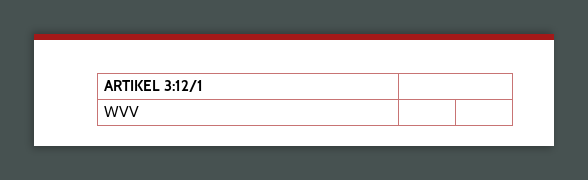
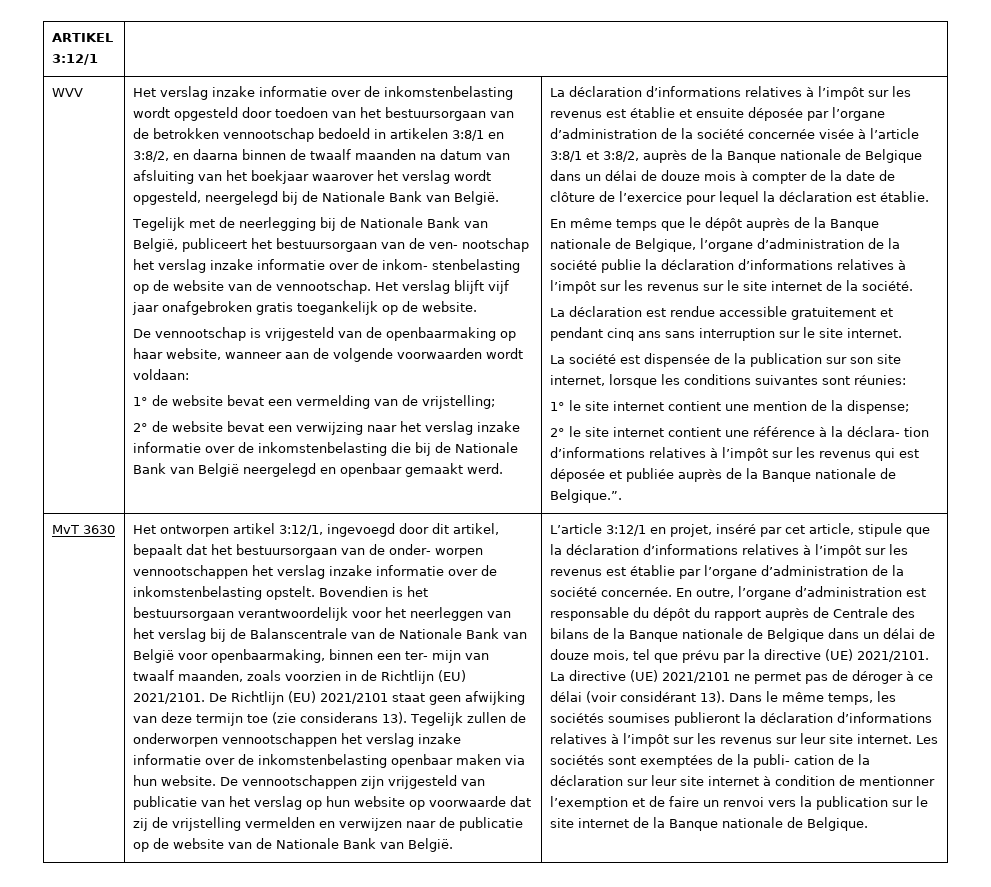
+ Het verslag inzake informatie over de inkomstenbelasting wordt opgesteld door toedoen van het bestuursorgaan van de betrokken vennootschap bedoeld in artikelen 3:8/1 en 3:8/2, en daarna binnen de twaalf maanden na datum van afsluiting van het boekjaar waarover het verslag wordt opgesteld, neergelegd bij de Nationale Bank van België.
+ Tegelijk met de neerlegging bij de Nationale Bank van België, publiceert het bestuursorgaan van de ven- nootschap het verslag inzake informatie over de inkom- stenbelasting op de website van de vennootschap. Het verslag blijft vijf jaar onafgebroken gratis toegankelijk op de website.
+ De vennootschap is vrijgesteld van de openbaarmaking op haar website, wanneer aan de volgende voorwaarden wordt voldaan:
+ 1° de website bevat een vermelding van de vrijstelling;
+ 2° de website bevat een verwijzing naar het verslag inzake informatie over de inkomstenbelasting die bij de Nationale Bank van België neergelegd en openbaar gemaakt werd. | La déclaration d’informations relatives à l’impôt sur les revenus est établie et ensuite déposée par l’organe d’administration de la société concernée visée à l’article 3:8/1 et 3:8/2, auprès de la Banque nationale de Belgique dans un délai de douze mois à compter de la date de clôture de l’exercice pour lequel la déclaration est établie.
+ En même temps que le dépôt auprès de la Banque nationale de Belgique, l’organe d’administration de la société publie la déclaration d’informations relatives à l’impôt sur les revenus sur le site internet de la société.
+ La déclaration est rendue accessible gratuitement et pendant cinq ans sans interruption sur le site internet.
+ La société est dispensée de la publication sur son site internet, lorsque les conditions suivantes sont réunies:
+ 1° le site internet contient une mention de la dispense;
+ 2° le site internet contient une référence à la déclara- tion d’informations relatives à l’impôt sur les revenus qui est déposée et publiée auprès de la Banque nationale de Belgique.”.
+ MvT 3630 | Het ontworpen artikel 3:12/1, ingevoegd door dit artikel, bepaalt dat het bestuursorgaan van de onder- worpen vennootschappen het verslag inzake informatie over de inkomstenbelasting opstelt. Bovendien is het bestuursorgaan verantwoordelijk voor het neerleggen van het verslag bij de Balanscentrale van de Nationale Bank van België voor openbaarmaking, binnen een ter- mijn van twaalf maanden, zoals voorzien in de Richtlijn (EU) 2021/2101. De Richtlijn (EU) 2021/2101 staat geen afwijking van deze termijn toe (zie considerans 13). Tegelijk zullen de onderworpen vennootschappen het verslag inzake informatie over de inkomstenbelasting openbaar maken via hun website. De vennootschappen zijn vrijgesteld van publicatie van het verslag op hun website op voorwaarde dat zij de vrijstelling vermelden en verwijzen naar de publicatie op de website van de Nationale Bank van België. | L’article 3:12/1 en projet, inséré par cet article, stipule que la déclaration d’informations relatives à l’impôt sur les revenus est établie par l’organe d’administration de la société concernée. En outre, l’organe d’administration est responsable du dépôt du rapport auprès de Centrale des bilans de la Banque nationale de Belgique dans un délai de douze mois, tel que prévu par la directive (UE) 2021/2101. La directive (UE) 2021/2101 ne permet pas de déroger à ce délai (voir considérant 13). Dans le même temps, les sociétés soumises publieront la déclaration d’informations relatives à l’impôt sur les revenus sur leur site internet. Les sociétés sont exemptées de la publi- cation de la déclaration sur leur site internet à condition de mentionner l’exemption et de faire un renvoi vers la publication sur le site internet de la Banque nationale de Belgique.

